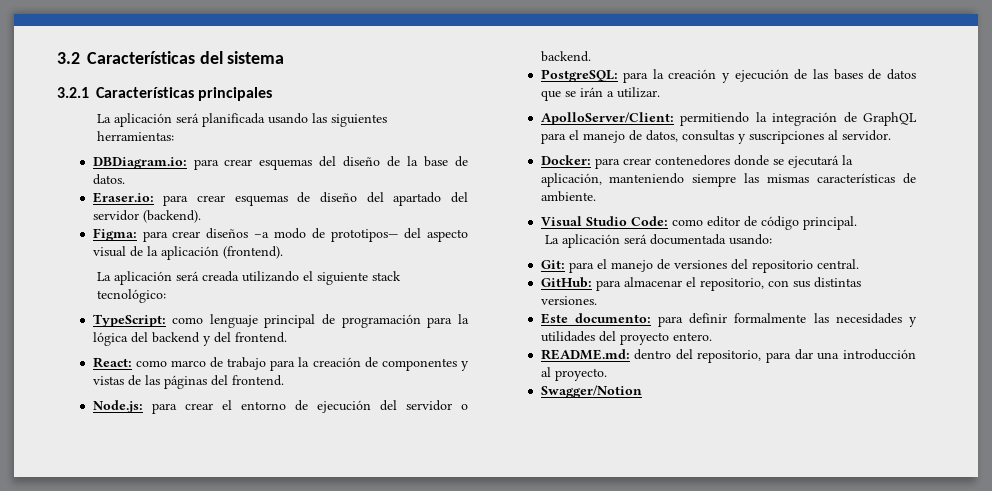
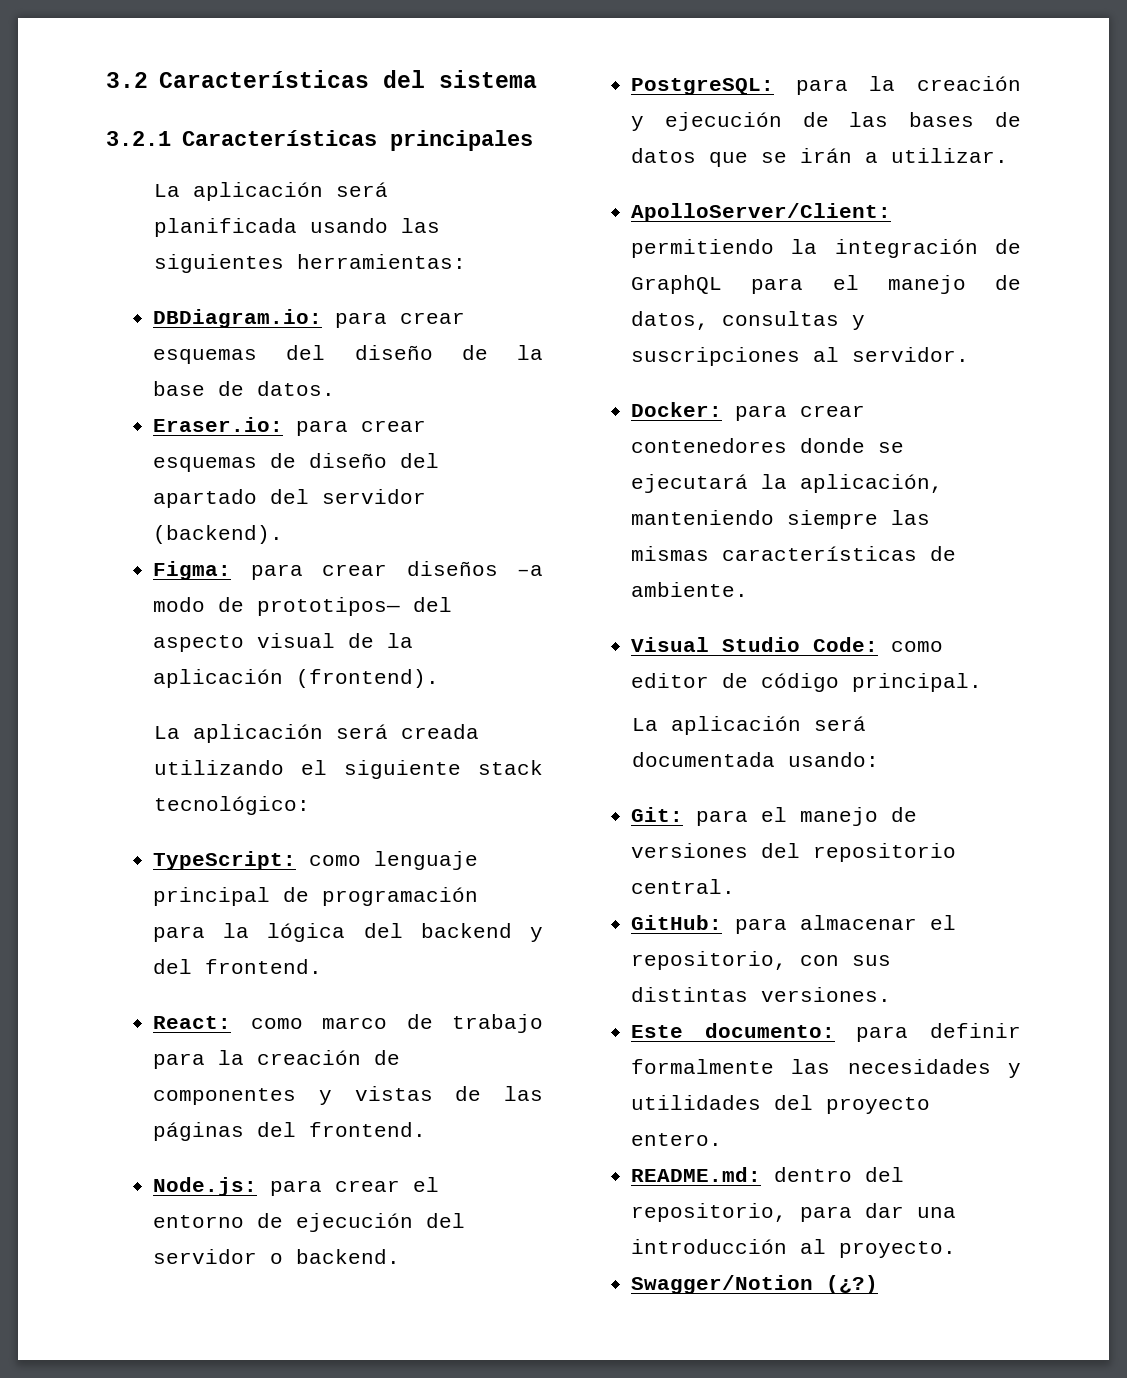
- Swagger/Notion
+ Swagger/Notion (¿?)

